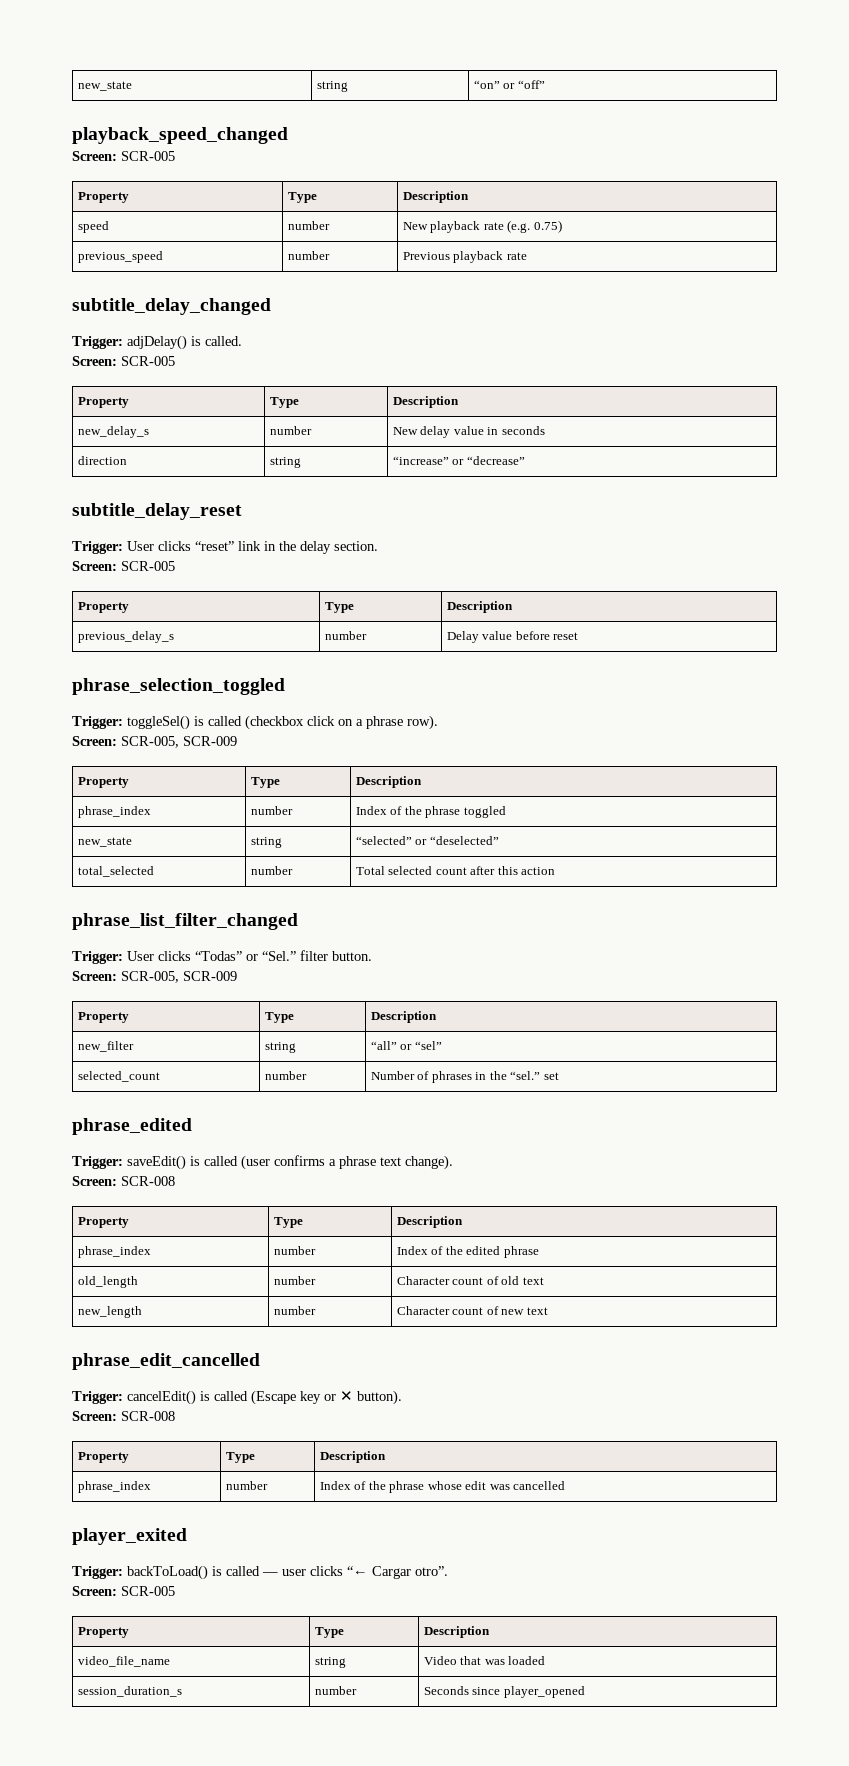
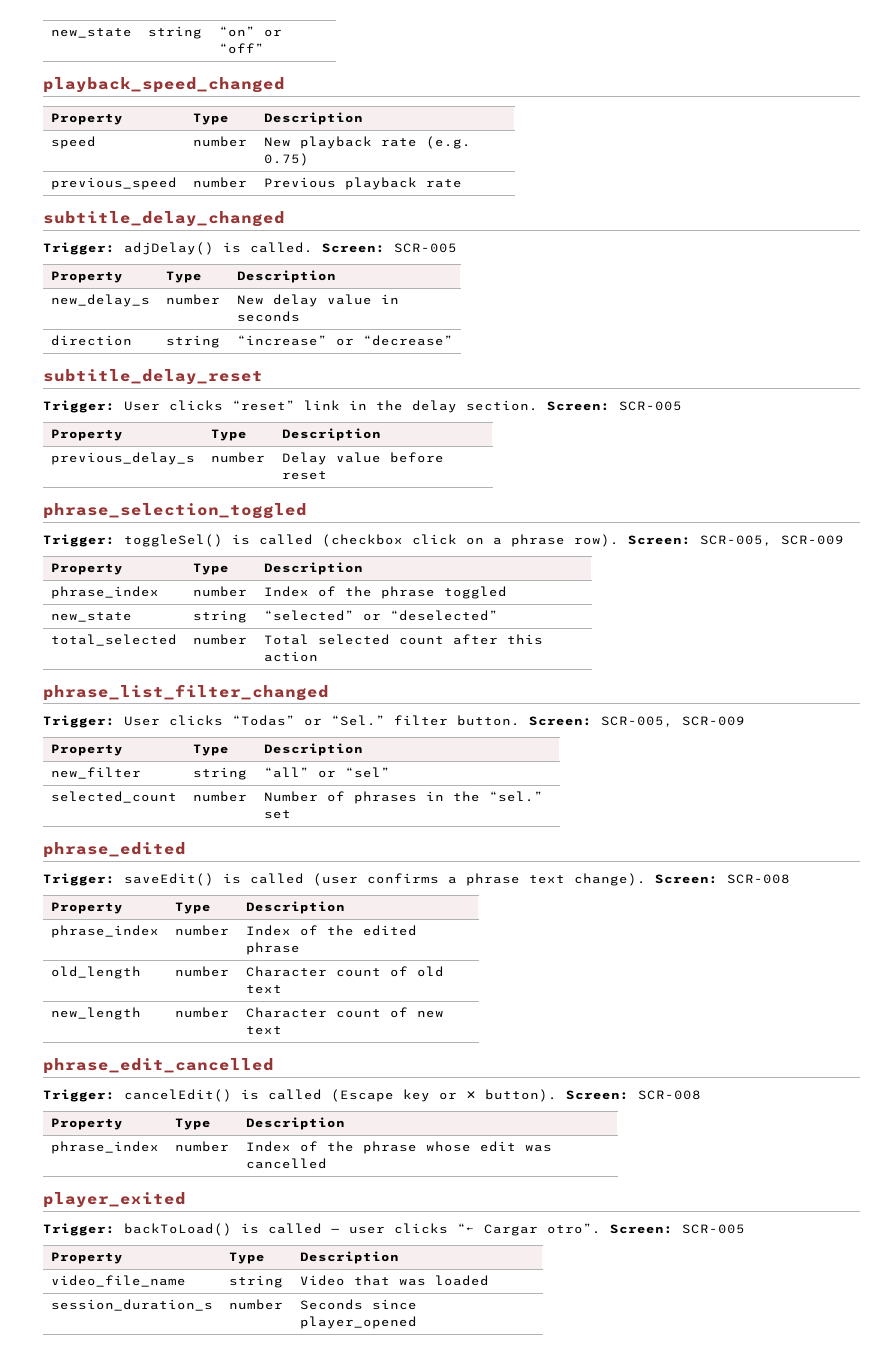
  playback_speed_changed
- Screen: SCR-005
- Trigger: adjDelay() is called.
- Screen: SCR-005
+ Trigger: adjDelay() is called. Screen: SCR-005
- Trigger: User clicks “reset” link in the delay section.
- Screen: SCR-005
+ Trigger: User clicks “reset” link in the delay section. Screen: SCR-005
- Trigger: toggleSel() is called (checkbox click on a phrase row).
- Screen: SCR-005, SCR-009
+ Trigger: toggleSel() is called (checkbox click on a phrase row). Screen: SCR-005, SCR-009
- Trigger: User clicks “Todas” or “Sel.” filter button.
- Screen: SCR-005, SCR-009
+ Trigger: User clicks “Todas” or “Sel.” filter button. Screen: SCR-005, SCR-009
- Trigger: saveEdit() is called (user confirms a phrase text change).
- Screen: SCR-008
+ Trigger: saveEdit() is called (user confirms a phrase text change). Screen: SCR-008
- Trigger: cancelEdit() is called (Escape key or ✕ button).
- Screen: SCR-008
+ Trigger: cancelEdit() is called (Escape key or ✕ button). Screen: SCR-008
- Trigger: backToLoad() is called — user clicks “← Cargar otro”.
- Screen: SCR-005
+ Trigger: backToLoad() is called — user clicks “← Cargar otro”. Screen: SCR-005

